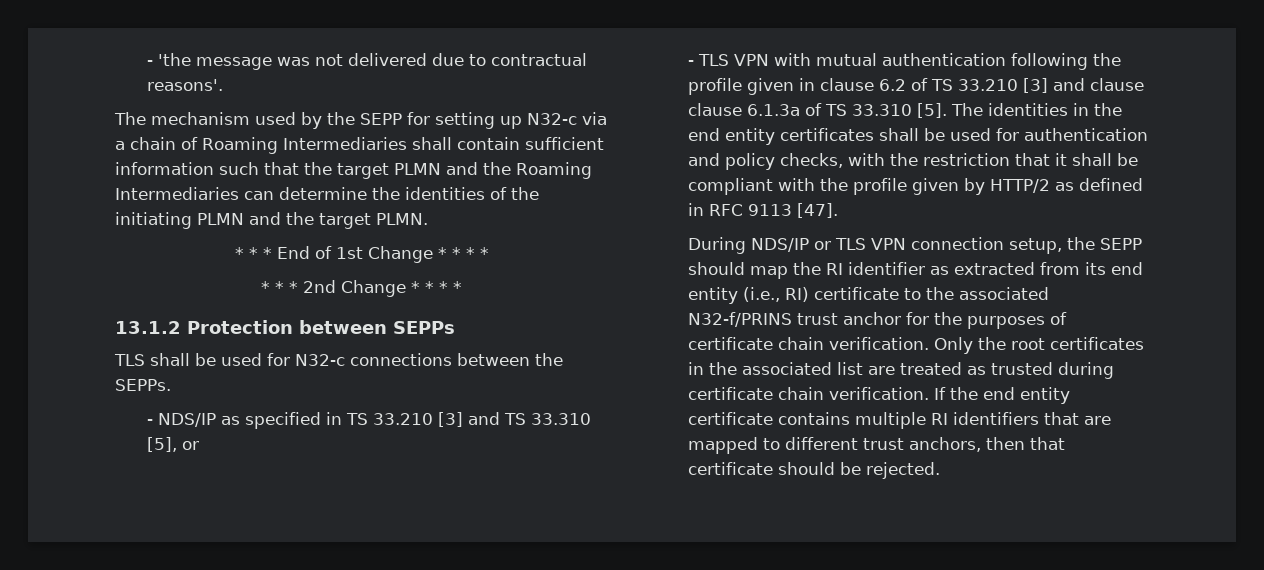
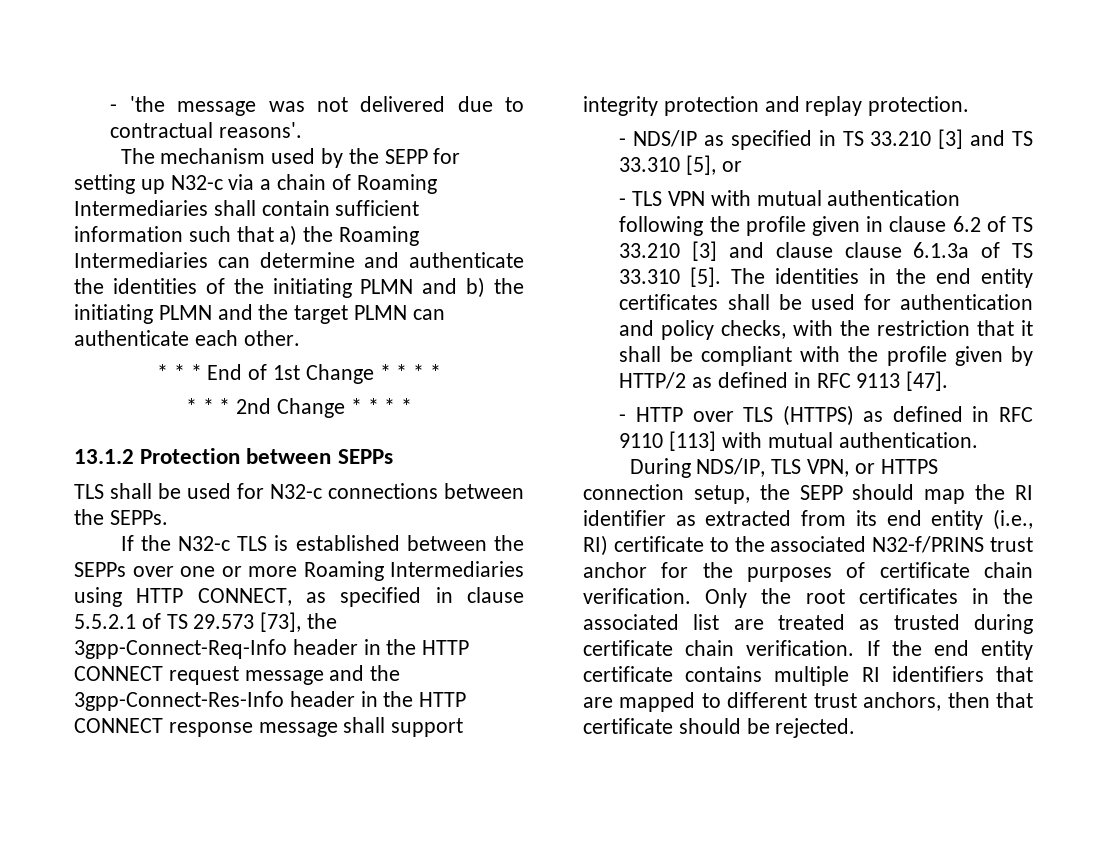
- The mechanism used by the SEPP for setting up N32-c via a chain of Roaming Intermediaries shall contain sufficient information such that the target PLMN and the Roaming Intermediaries can determine the identities of the initiating PLMN and the target PLMN.
+ The mechanism used by the SEPP for setting up N32-c via a chain of Roaming Intermediaries shall contain sufficient information such that a) the Roaming Intermediaries can determine and authenticate the identities of the initiating PLMN and b) the initiating PLMN and the target PLMN can authenticate each other.
+ If the N32-c TLS is established between the SEPPs over one or more Roaming Intermediaries using HTTP CONNECT, as specified in clause 5.5.2.1 of TS 29.573 [73], the 3gpp-Connect-Req-Info header in the HTTP CONNECT request message and the 3gpp-Connect-Res-Info header in the HTTP CONNECT response message shall support integrity protection and replay protection.
- During NDS/IP or TLS VPN connection setup, the SEPP should map the RI identifier as extracted from its end entity (i.e., RI) certificate to the associated N32-f/PRINS trust anchor for the purposes of certificate chain verification.
+ - HTTP over TLS (HTTPS) as defined in RFC 9110 [113] with mutual authentication.
+ During NDS/IP, TLS VPN, or HTTPS connection setup, the SEPP should map the RI identifier as extracted from its end entity (i.e., RI) certificate to the associated N32-f/PRINS trust anchor for the purposes of certificate chain verification.

